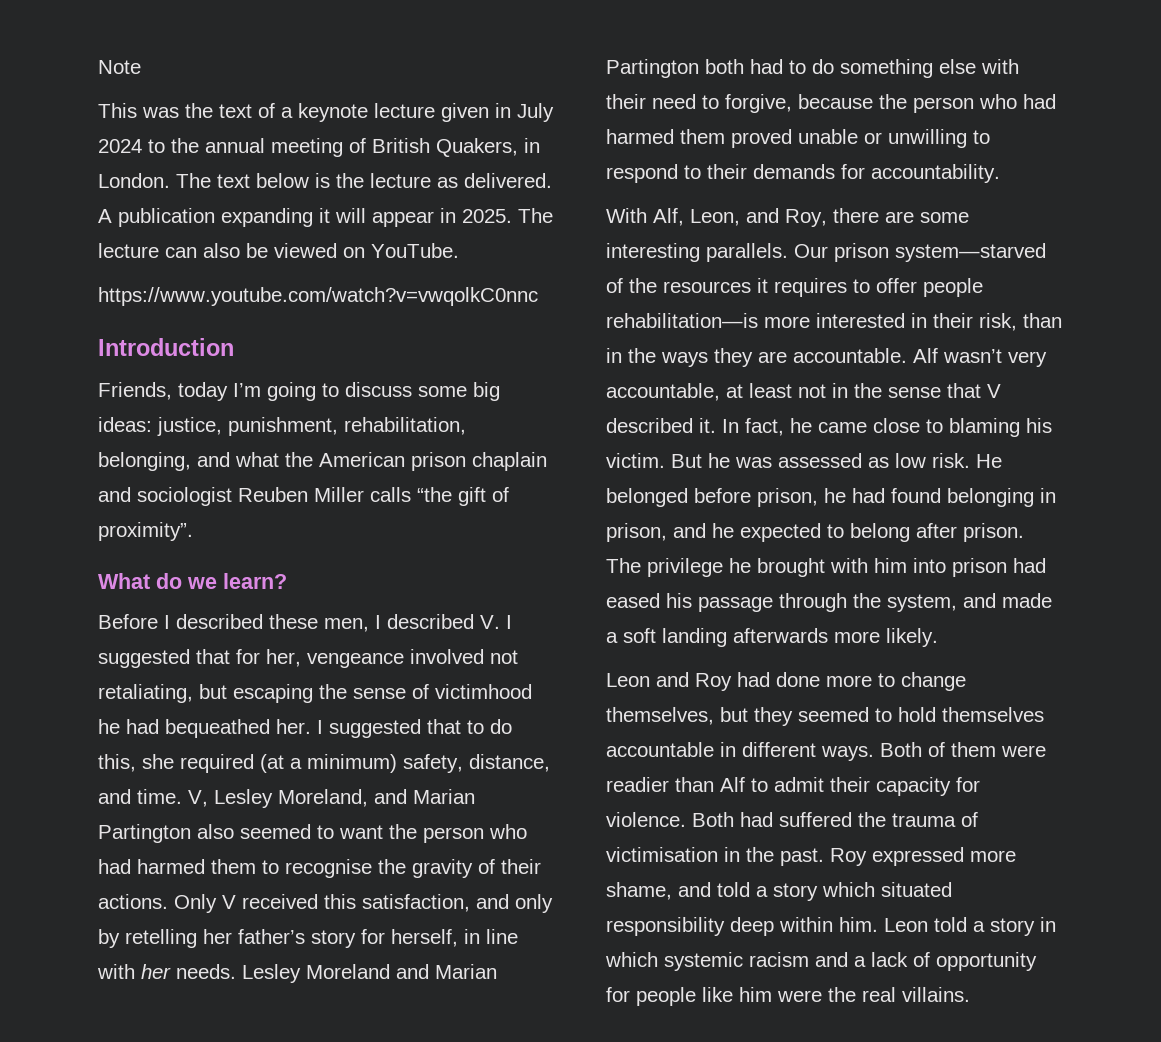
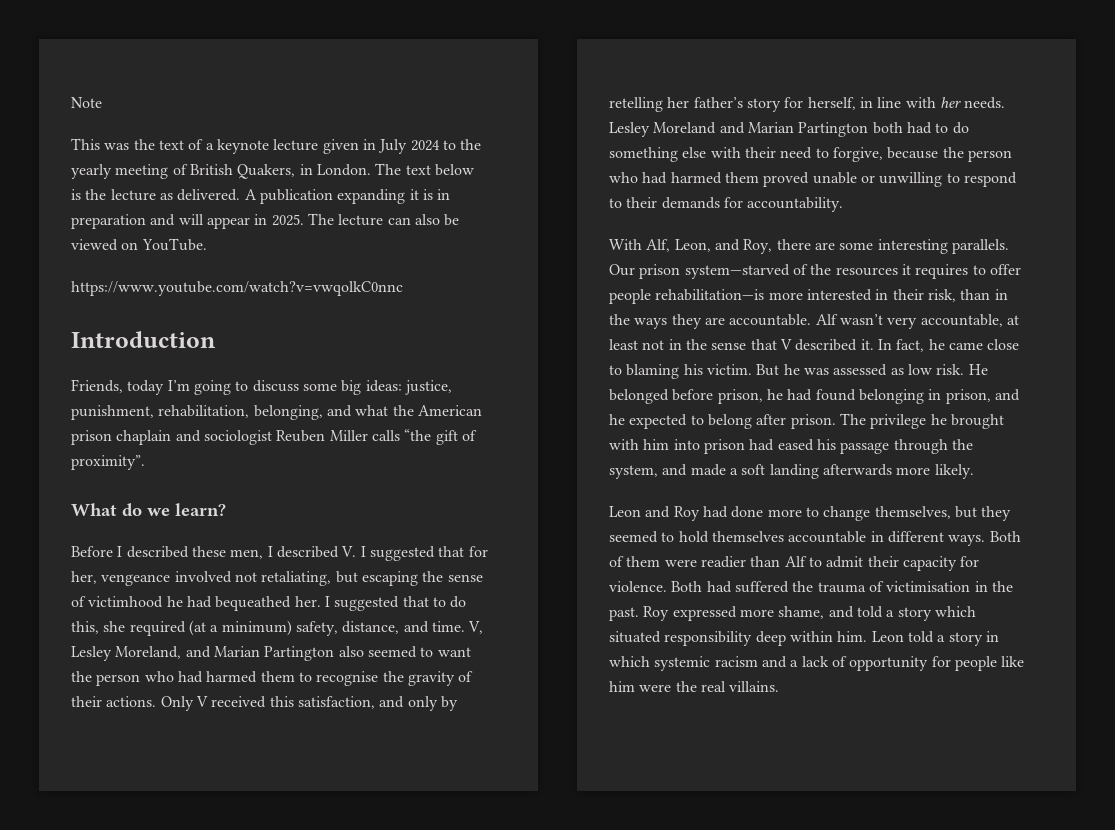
- This was the text of a keynote lecture given in July 2024 to the annual meeting of British Quakers, in London.
+ This was the text of a keynote lecture given in July 2024 to the yearly meeting of British Quakers, in London.
- A publication expanding it will appear in 2025.
+ A publication expanding it is in preparation and will appear in 2025.

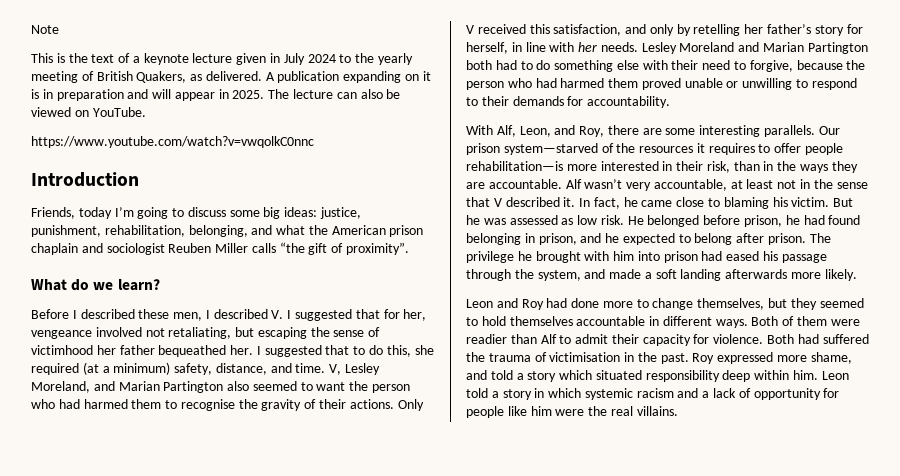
- This was the text of a keynote lecture given in July 2024 to the yearly meeting of British Quakers, in London. The text below is the lecture as delivered.
+ This is the text of a keynote lecture given in July 2024 to the yearly meeting of British Quakers, as delivered.
- A publication expanding it is in preparation and will appear in 2025.
+ A publication expanding on it is in preparation and will appear in 2025.
- Before I described these men, I described V. I suggested that for her, vengeance involved not retaliating, but escaping the sense of victimhood he had bequeathed her.
+ Before I described these men, I described V. I suggested that for her, vengeance involved not retaliating, but escaping the sense of victimhood her father bequeathed her.

